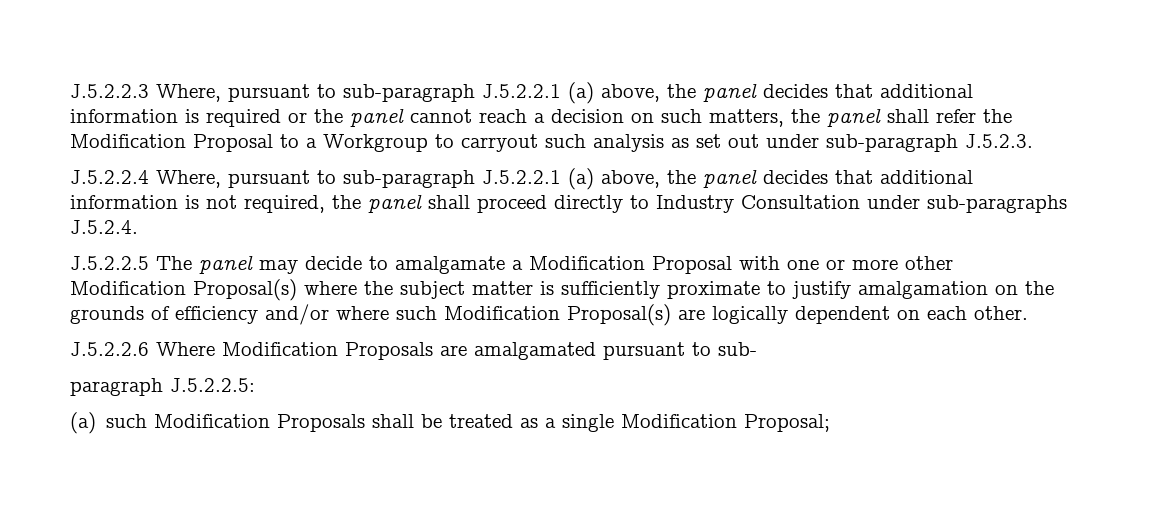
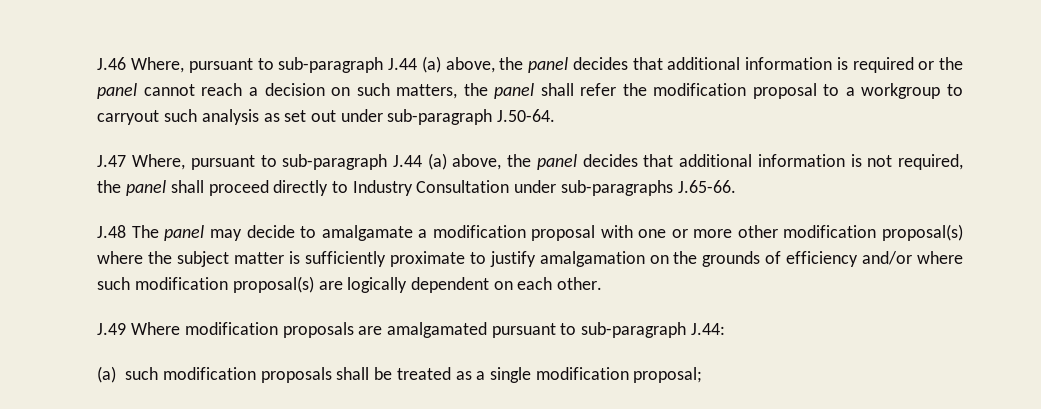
- J.5.2.2.3 Where, pursuant to sub-paragraph J.5.2.2.1 (a) above, the panel decides that additional information is required or the panel cannot reach a decision on such matters, the panel shall refer the Modification Proposal to a Workgroup to carryout such analysis as set out under sub-paragraph J.5.2.3.
- J.5.2.2.4 Where, pursuant to sub-paragraph J.5.2.2.1 (a) above, the panel decides that additional information is not required, the panel shall proceed directly to Industry Consultation under sub-paragraphs J.5.2.4.
- J.5.2.2.5 The panel may decide to amalgamate a Modification Proposal with one or more other Modification Proposal(s) where the subject matter is sufficiently proximate to justify amalgamation on the grounds of efficiency and/or where such Modification Proposal(s) are logically dependent on each other.
+ J.46 Where, pursuant to sub-paragraph J.44 (a) above, the panel decides that additional information is required or the panel cannot reach a decision on such matters, the panel shall refer the modification proposal to a workgroup to carryout such analysis as set out under sub-paragraph J.50-64.
+ J.47 Where, pursuant to sub-paragraph J.44 (a) above, the panel decides that additional information is not required, the panel shall proceed directly to Industry Consultation under sub-paragraphs J.65-66.
+ J.48 The panel may decide to amalgamate a modification proposal with one or more other modification proposal(s) where the subject matter is sufficiently proximate to justify amalgamation on the grounds of efficiency and/or where such modification proposal(s) are logically dependent on each other.
- J.5.2.2.6 Where Modification Proposals are amalgamated pursuant to sub-
- paragraph J.5.2.2.5:
+ J.49 Where modification proposals are amalgamated pursuant to sub-paragraph J.44:
- (a) such Modification Proposals shall be treated as a single Modification Proposal;
+ (a) such modification proposals shall be treated as a single modification proposal;

